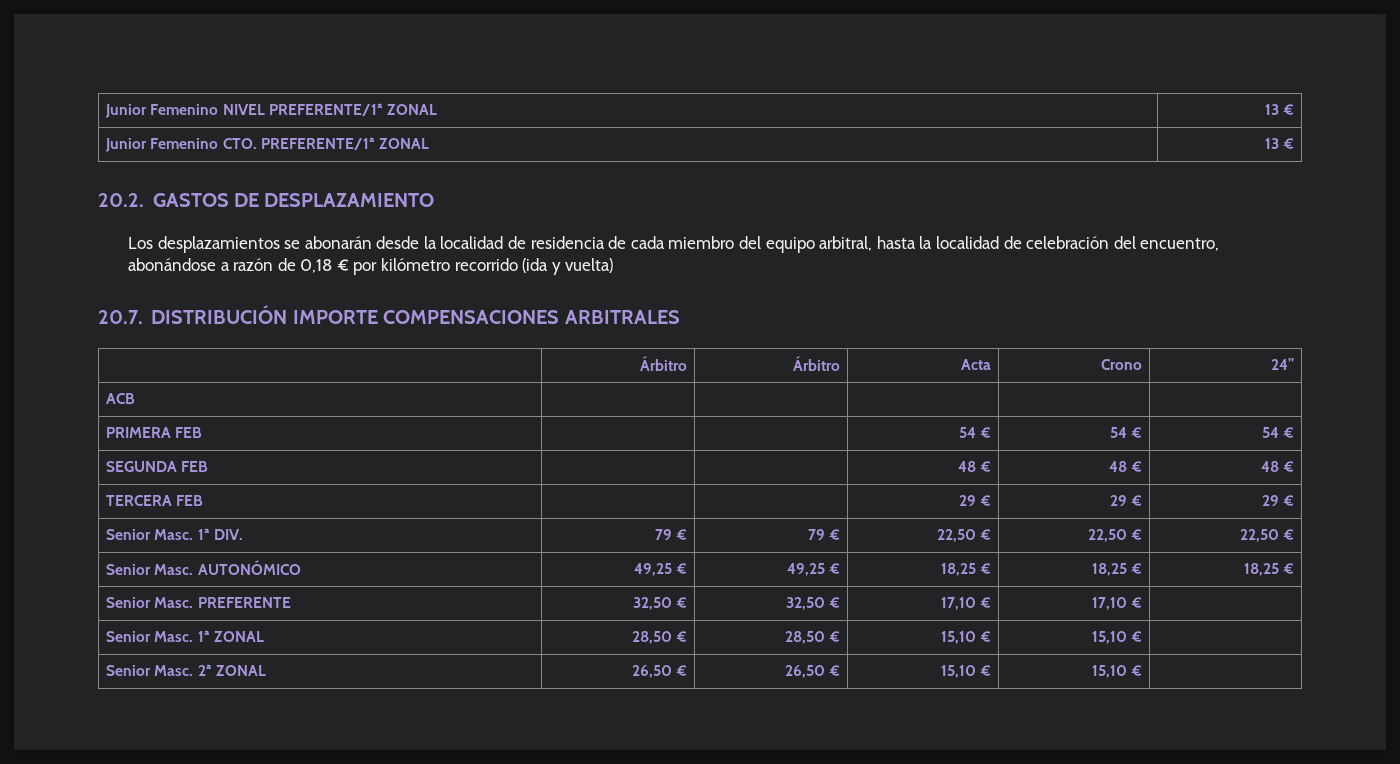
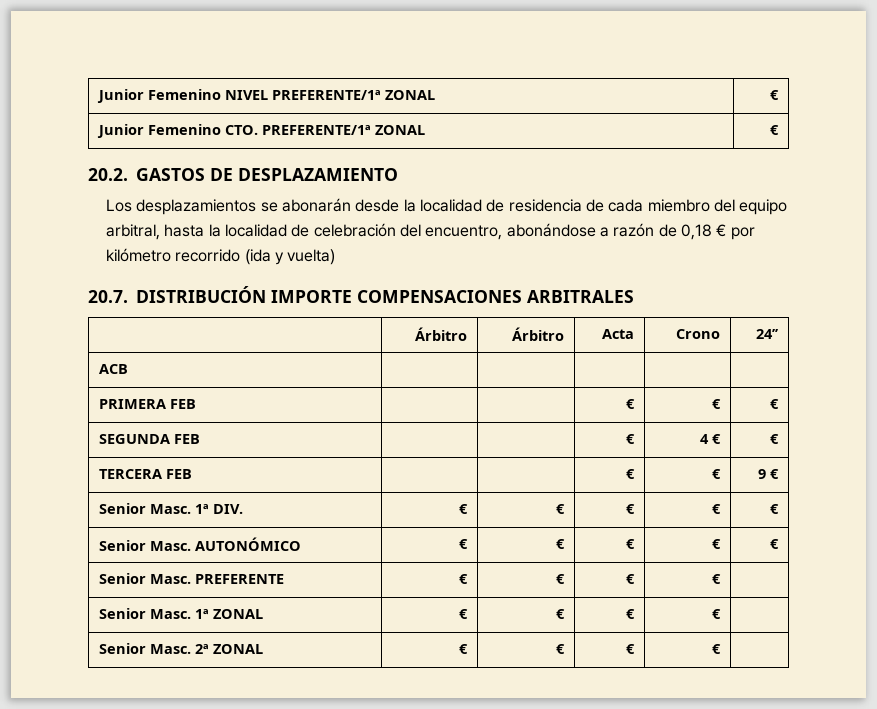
- Junior Femenino NIVEL PREFERENTE/1ª ZONAL | 13 €
+ Junior Femenino NIVEL PREFERENTE/1ª ZONAL | €
- Junior Femenino CTO. PREFERENTE/1ª ZONAL | 13 €
+ Junior Femenino CTO. PREFERENTE/1ª ZONAL | €
- PRIMERA FEB | | | 54 € | 54 € | 54 €
+ PRIMERA FEB | | | € | € | €
- SEGUNDA FEB | | | 48 € | 48 € | 48 €
+ SEGUNDA FEB | | | € | 4 € | €
- TERCERA FEB | | | 29 € | 29 € | 29 €
+ TERCERA FEB | | | € | € | 9 €
- Senior Masc. 1ª DIV. | 79 € | 79 € | 22,50 € | 22,50 € | 22,50 €
+ Senior Masc. 1ª DIV. | € | € | € | € | €
- Senior Masc. AUTONÓMICO | 49,25 € | 49,25 € | 18,25 € | 18,25 € | 18,25 €
+ Senior Masc. AUTONÓMICO | € | € | € | € | €
- Senior Masc. PREFERENTE | 32,50 € | 32,50 € | 17,10 € | 17,10 € |
+ Senior Masc. PREFERENTE | € | € | € | € |
- Senior Masc. 1ª ZONAL | 28,50 € | 28,50 € | 15,10 € | 15,10 € |
+ Senior Masc. 1ª ZONAL | € | € | € | € |
- Senior Masc. 2ª ZONAL | 26,50 € | 26,50 € | 15,10 € | 15,10 € |
+ Senior Masc. 2ª ZONAL | € | € | € | € |

